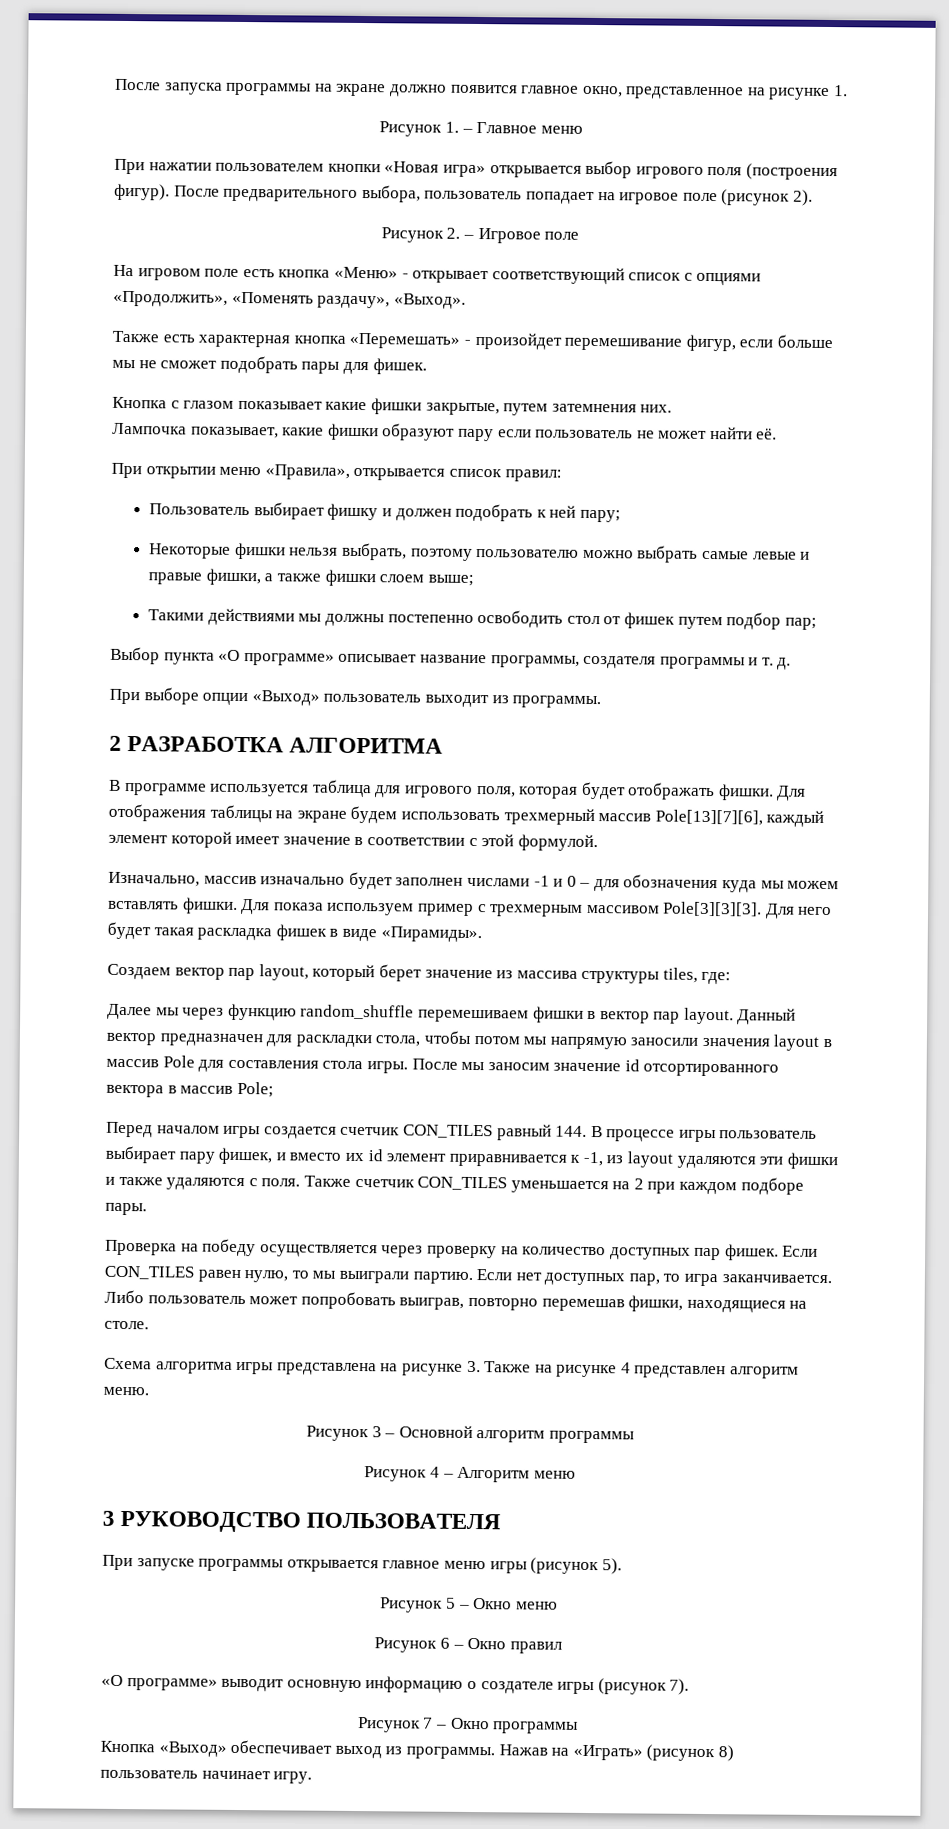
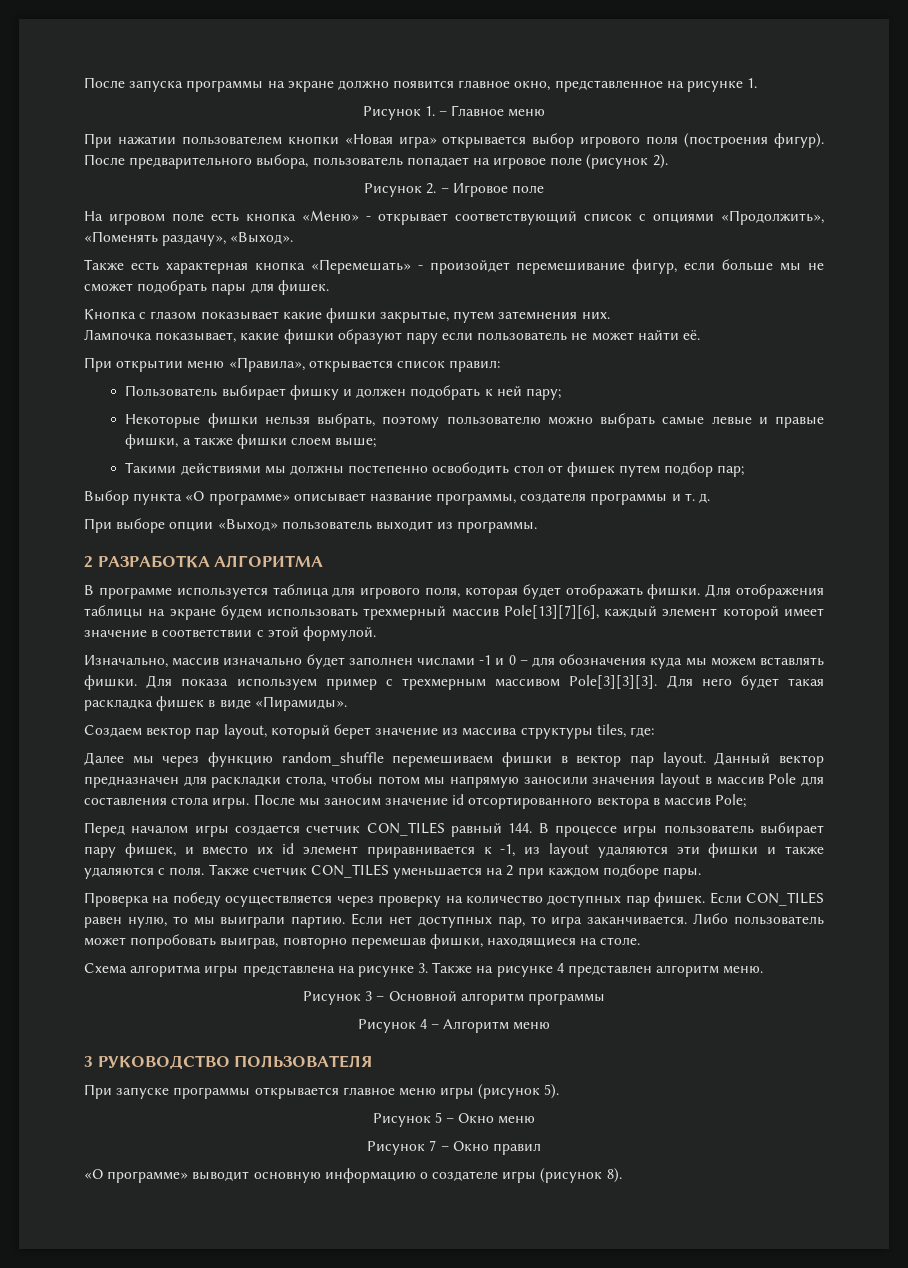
- Рисунок 6 – Окно правил
+ Рисунок 7 – Окно правил
- «О программе» выводит основную информацию о создателе игры (рисунок 7).
- Рисунок 7 – Окно программы
- Кнопка «Выход» обеспечивает выход из программы. Нажав на «Играть» (рисунок 8) пользователь начинает игру.
+ «О программе» выводит основную информацию о создателе игры (рисунок 8).

